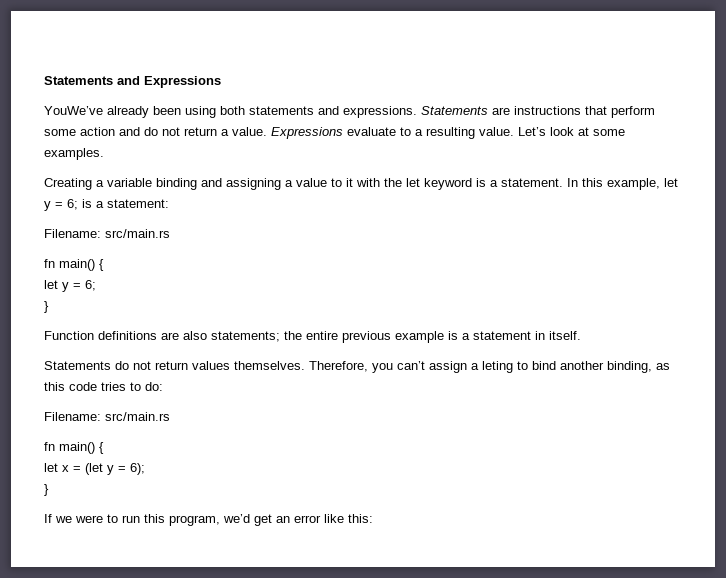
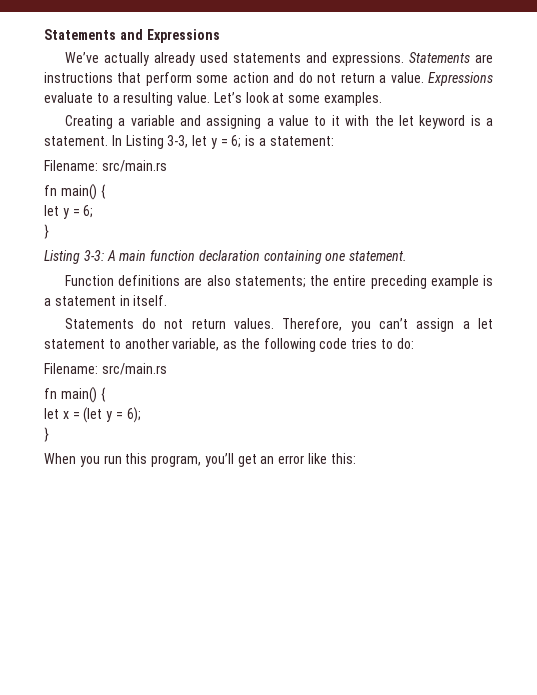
- YouWe’ve already been using both statements and expressions.
+ We’ve actually already used statements and expressions.
- Creating a variable binding and assigning a value to it with the let keyword is a statement.
+ Creating a variable and assigning a value to it with the let keyword is a statement.
- In this example, let y = 6; is a statement:
+ In Listing 3-3, let y = 6; is a statement:
+ Listing 3-3: A main function declaration containing one statement.
- Function definitions are also statements; the entire previous example is a statement in itself.
+ Function definitions are also statements; the entire preceding example is a statement in itself.
- Statements do not return values themselves.
+ Statements do not return values.
- Therefore, you can’t assign a leting to bind another binding, as this code tries to do:
+ Therefore, you can’t assign a let statement to another variable, as the following code tries to do:
- If we were to run this program, we’d get an error like this:
+ When you run this program, you’ll get an error like this:

